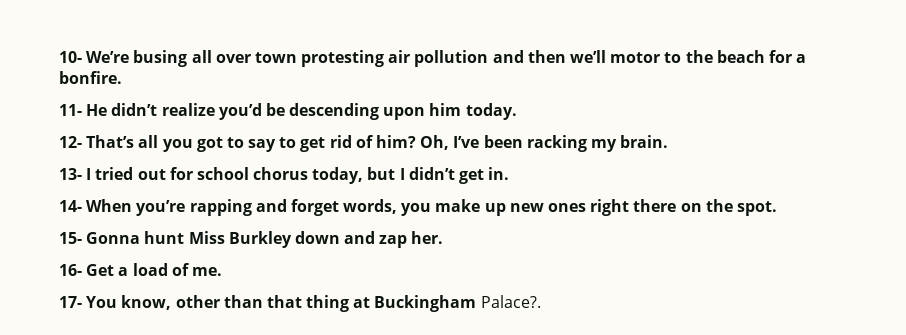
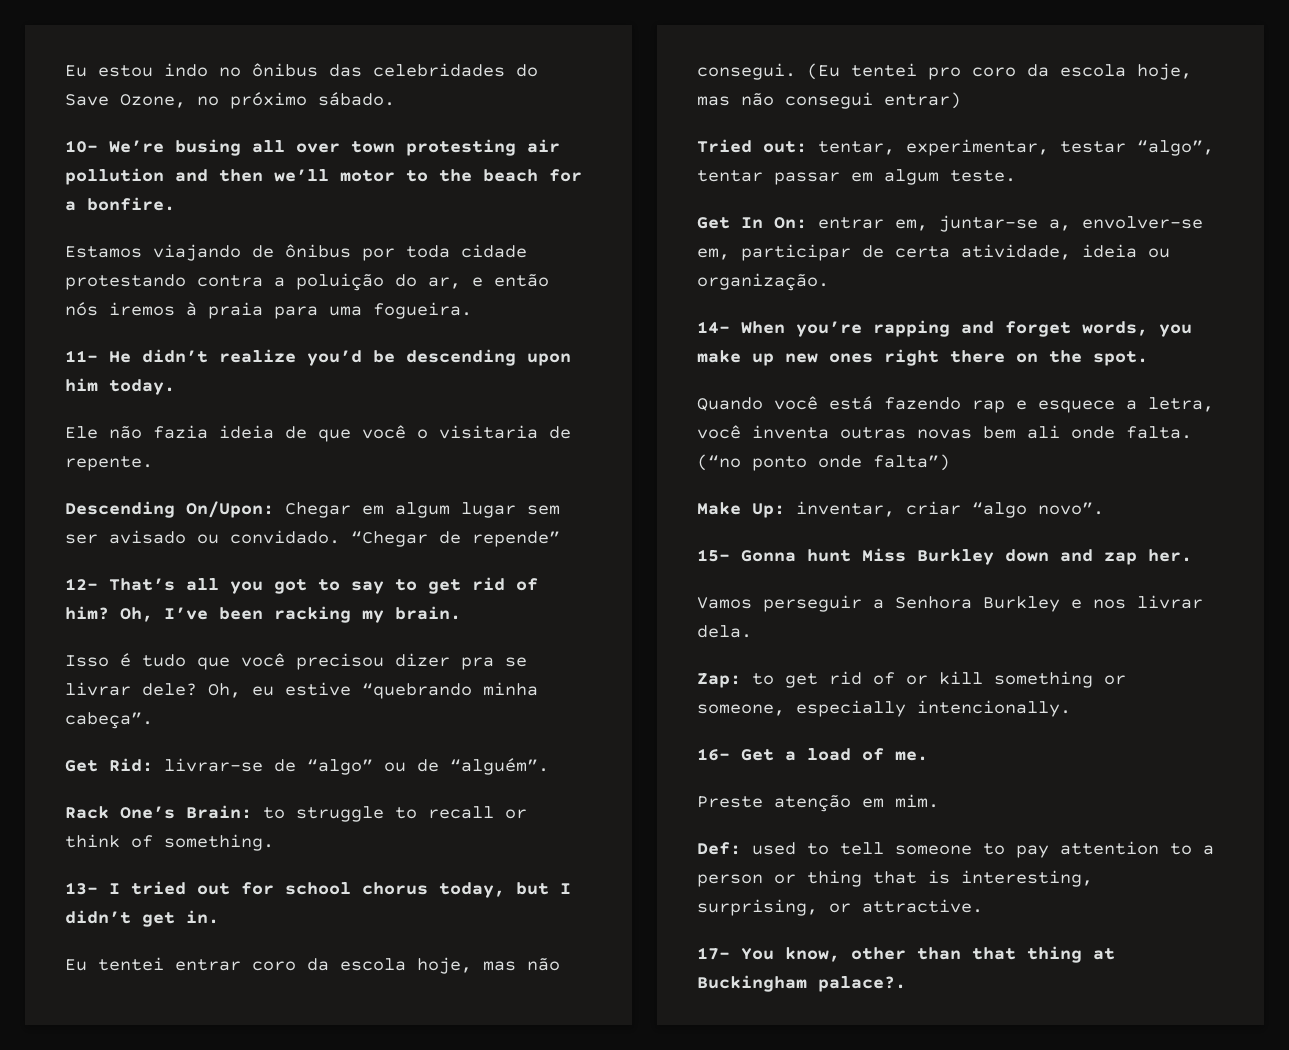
+ Eu estou indo no ônibus das celebridades do Save Ozone, no próximo sábado.
+ Estamos viajando de ônibus por toda cidade protestando contra a poluição do ar, e então nós iremos à praia para uma fogueira.
+ Ele não fazia ideia de que você o visitaria de repente.
+ Descending On/Upon: Chegar em algum lugar sem ser avisado ou convidado. “Chegar de repende”
+ Isso é tudo que você precisou dizer pra se livrar dele? Oh, eu estive “quebrando minha cabeça”.
+ Get Rid: livrar-se de “algo” ou de “alguém”.
+ Rack One’s Brain: to struggle to recall or think of something.
+ Eu tentei entrar coro da escola hoje, mas não consegui. (Eu tentei pro coro da escola hoje, mas não consegui entrar)
+ Tried out: tentar, experimentar, testar “algo”, tentar passar em algum teste.
+ Get In On: entrar em, juntar-se a, envolver-se em, participar de certa atividade, ideia ou organização.
+ Quando você está fazendo rap e esquece a letra, você inventa outras novas bem ali onde falta. (“no ponto onde falta”)
+ Make Up: inventar, criar “algo novo”.
+ Vamos perseguir a Senhora Burkley e nos livrar dela.
+ Zap: to get rid of or kill something or someone, especially intencionally.
+ Preste atenção em mim.
+ Def: used to tell someone to pay attention to a person or thing that is interesting, surprising, or attractive.
- 17- You know, other than that thing at Buckingham Palace?.
+ 17- You know, other than that thing at Buckingham palace?.

